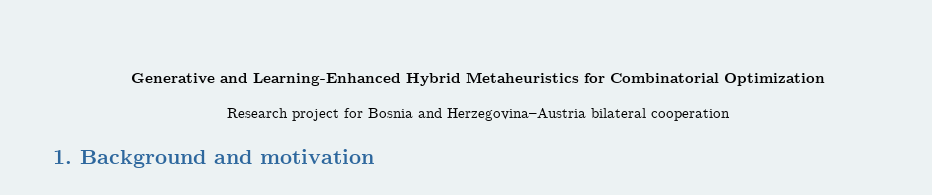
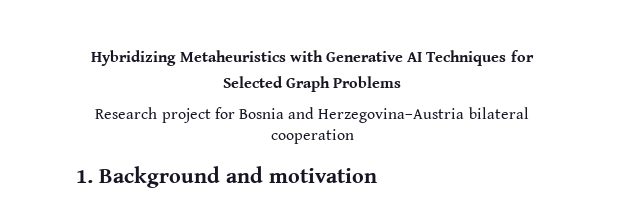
- Generative and Learning-Enhanced Hybrid Metaheuristics for Combinatorial Optimization
+ Hybridizing Metaheuristics with Generative AI Techniques for
+ Selected Graph Problems

